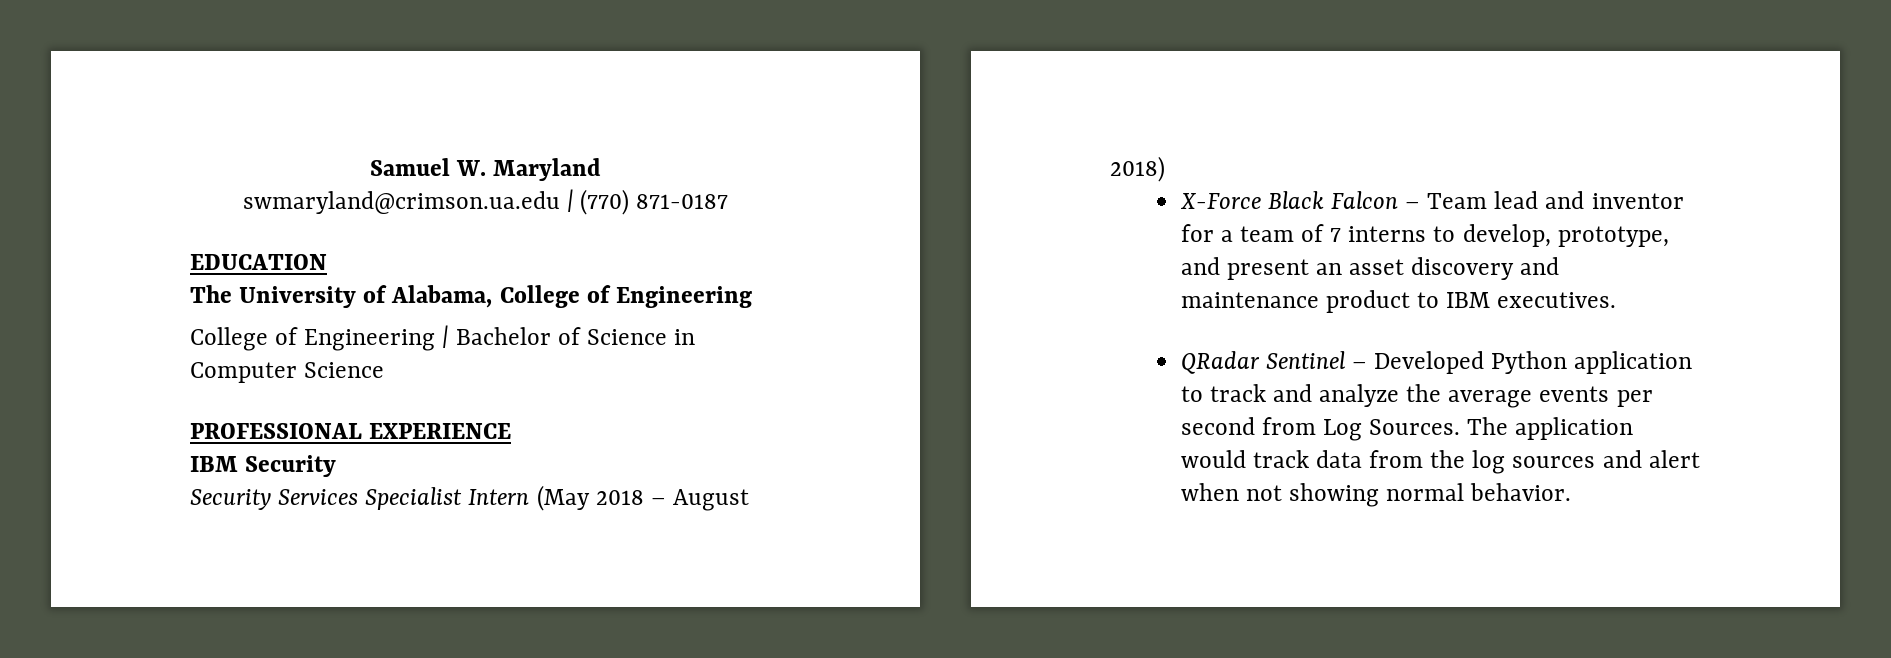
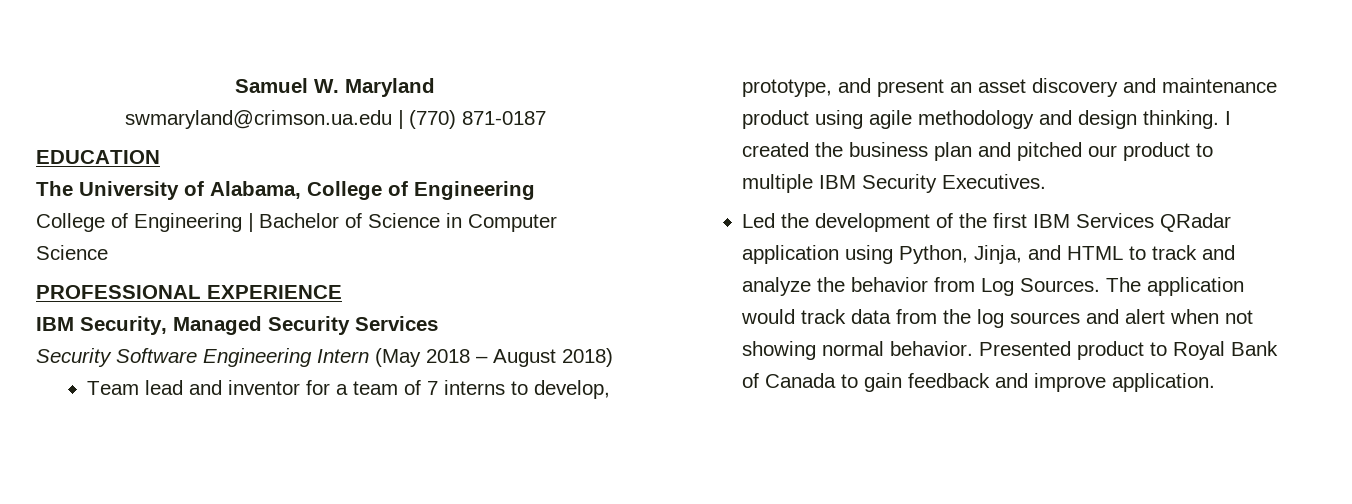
- IBM Security
- Security Services Specialist Intern (May 2018 – August 2018)
+ IBM Security, Managed Security Services
+ Security Software Engineering Intern (May 2018 – August 2018)
- X-Force Black Falcon – Team lead and inventor for a team of 7 interns to develop, prototype, and present an asset discovery and maintenance product to IBM executives.
- QRadar Sentinel – Developed Python application to track and analyze the average events per second from Log Sources.
+ Team lead and inventor for a team of 7 interns to develop, prototype, and present an asset discovery and maintenance product using agile methodology and design thinking. I created the business plan and pitched our product to multiple IBM Security Executives.
+ Led the development of the first IBM Services QRadar application using Python, Jinja, and HTML to track and analyze the behavior from Log Sources.
+ Presented product to Royal Bank of Canada to gain feedback and improve application.

